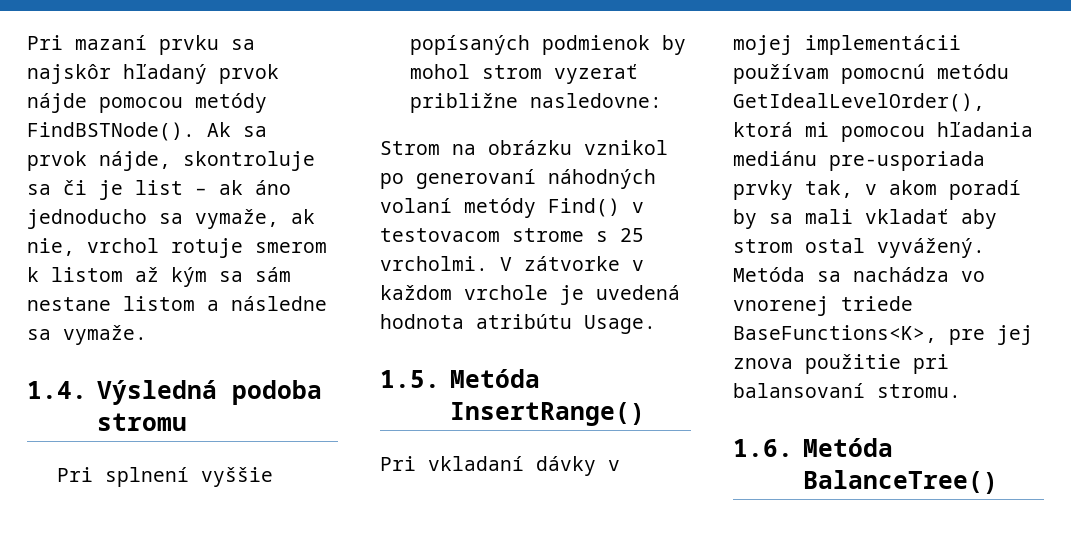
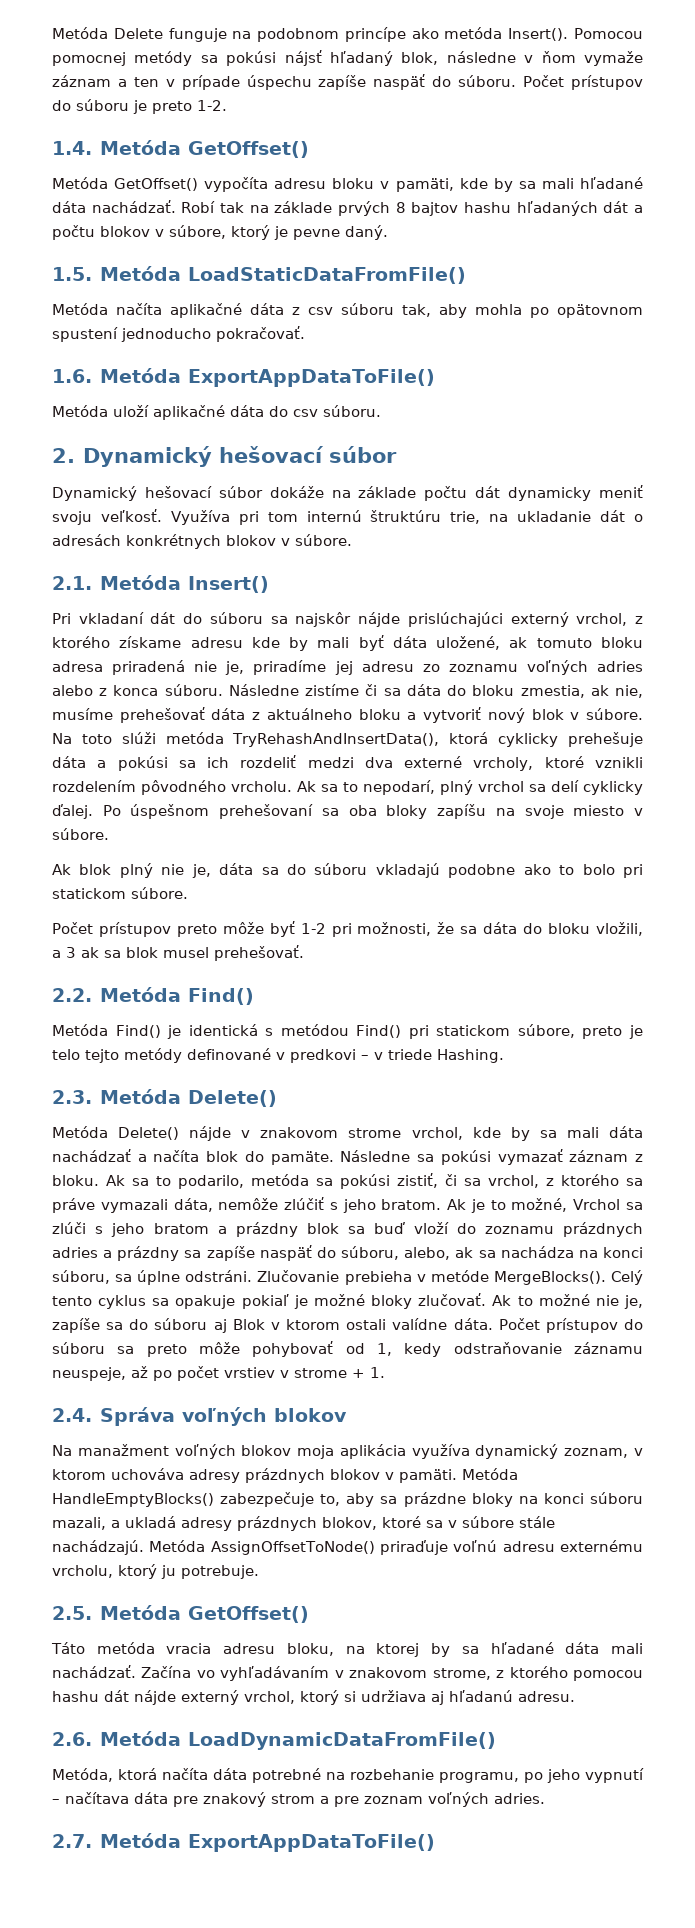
- Pri mazaní prvku sa najskôr hľadaný prvok nájde pomocou metódy FindBSTNode(). Ak sa prvok nájde, skontroluje sa či je list – ak áno jednoducho sa vymaže, ak nie, vrchol rotuje smerom k listom až kým sa sám nestane listom a následne sa vymaže.
- 1.4. Výsledná podoba stromu
- Pri splnení vyššie popísaných podmienok by mohol strom vyzerať približne nasledovne:
- Strom na obrázku vznikol po generovaní náhodných volaní metódy Find() v testovacom strome s 25 vrcholmi. V zátvorke v každom vrchole je uvedená hodnota atribútu Usage.
- 1.5. Metóda InsertRange()
- Pri vkladaní dávky v mojej implementácii používam pomocnú metódu GetIdealLevelOrder(), ktorá mi pomocou hľadania mediánu pre-usporiada prvky tak, v akom poradí by sa mali vkladať aby strom ostal vyvážený. Metóda sa nachádza vo vnorenej triede BaseFunctions<K>, pre jej znova použitie pri balansovaní stromu.
- 1.6. Metóda BalanceTree()
+ Metóda Delete funguje na podobnom princípe ako metóda Insert(). Pomocou pomocnej metódy sa pokúsi nájsť hľadaný blok, následne v ňom vymaže záznam a ten v prípade úspechu zapíše naspäť do súboru. Počet prístupov do súboru je preto 1-2.
+ 1.4. Metóda GetOffset()
+ Metóda GetOffset() vypočíta adresu bloku v pamäti, kde by sa mali hľadané dáta nachádzať. Robí tak na základe prvých 8 bajtov hashu hľadaných dát a počtu blokov v súbore, ktorý je pevne daný.
+ 1.5. Metóda LoadStaticDataFromFile()
+ Metóda načíta aplikačné dáta z csv súboru tak, aby mohla po opätovnom spustení jednoducho pokračovať.
+ 1.6. Metóda ExportAppDataToFile()
+ Metóda uloží aplikačné dáta do csv súboru.
+ 2. Dynamický hešovací súbor
+ Dynamický hešovací súbor dokáže na základe počtu dát dynamicky meniť svoju veľkosť. Využíva pri tom internú štruktúru trie, na ukladanie dát o adresách konkrétnych blokov v súbore.
+ 2.1. Metóda Insert()
+ Pri vkladaní dát do súboru sa najskôr nájde prislúchajúci externý vrchol, z ktorého získame adresu kde by mali byť dáta uložené, ak tomuto bloku adresa priradená nie je, priradíme jej adresu zo zoznamu voľných adries alebo z konca súboru. Následne zistíme či sa dáta do bloku zmestia, ak nie, musíme prehešovať dáta z aktuálneho bloku a vytvoriť nový blok v súbore. Na toto slúži metóda TryRehashAndInsertData(), ktorá cyklicky prehešuje dáta a pokúsi sa ich rozdeliť medzi dva externé vrcholy, ktoré vznikli rozdelením pôvodného vrcholu. Ak sa to nepodarí, plný vrchol sa delí cyklicky ďalej. Po úspešnom prehešovaní sa oba bloky zapíšu na svoje miesto v súbore.
+ Ak blok plný nie je, dáta sa do súboru vkladajú podobne ako to bolo pri statickom súbore.
+ Počet prístupov preto môže byť 1-2 pri možnosti, že sa dáta do bloku vložili, a 3 ak sa blok musel prehešovať.
+ 2.2. Metóda Find()
+ Metóda Find() je identická s metódou Find() pri statickom súbore, preto je telo tejto metódy definované v predkovi – v triede Hashing.
+ 2.3. Metóda Delete()
+ Metóda Delete() nájde v znakovom strome vrchol, kde by sa mali dáta nachádzať a načíta blok do pamäte. Následne sa pokúsi vymazať záznam z bloku. Ak sa to podarilo, metóda sa pokúsi zistiť, či sa vrchol, z ktorého sa práve vymazali dáta, nemôže zlúčiť s jeho bratom. Ak je to možné, Vrchol sa zlúči s jeho bratom a prázdny blok sa buď vloží do zoznamu prázdnych adries a prázdny sa zapíše naspäť do súboru, alebo, ak sa nachádza na konci súboru, sa úplne odstráni. Zlučovanie prebieha v metóde MergeBlocks(). Celý tento cyklus sa opakuje pokiaľ je možné bloky zlučovať. Ak to možné nie je, zapíše sa do súboru aj Blok v ktorom ostali valídne dáta. Počet prístupov do súboru sa preto môže pohybovať od 1, kedy odstraňovanie záznamu neuspeje, až po počet vrstiev v strome + 1.
+ 2.4. Správa voľných blokov
+ Na manažment voľných blokov moja aplikácia využíva dynamický zoznam, v ktorom uchováva adresy prázdnych blokov v pamäti. Metóda HandleEmptyBlocks() zabezpečuje to, aby sa prázdne bloky na konci súboru mazali, a ukladá adresy prázdnych blokov, ktoré sa v súbore stále nachádzajú. Metóda AssignOffsetToNode() priraďuje voľnú adresu externému vrcholu, ktorý ju potrebuje.
+ 2.5. Metóda GetOffset()
+ Táto metóda vracia adresu bloku, na ktorej by sa hľadané dáta mali nachádzať. Začína vo vyhľadávaním v znakovom strome, z ktorého pomocou hashu dát nájde externý vrchol, ktorý si udržiava aj hľadanú adresu.
+ 2.6. Metóda LoadDynamicDataFromFile()
+ Metóda, ktorá načíta dáta potrebné na rozbehanie programu, po jeho vypnutí – načítava dáta pre znakový strom a pre zoznam voľných adries.
+ 2.7. Metóda ExportAppDataToFile()

